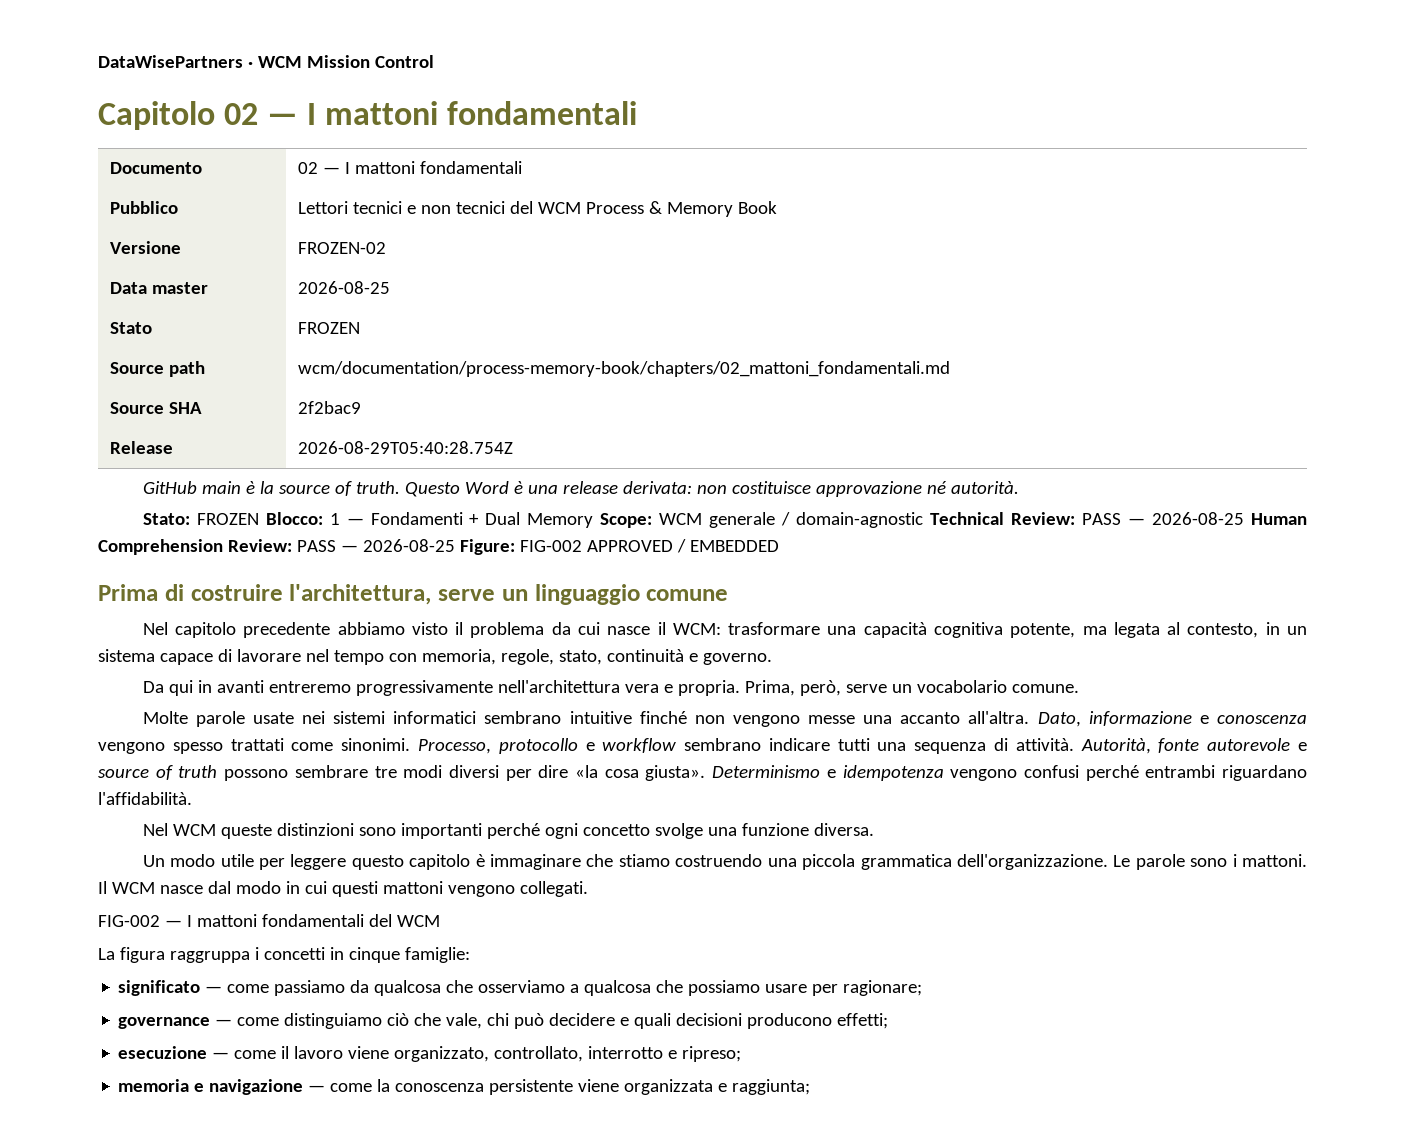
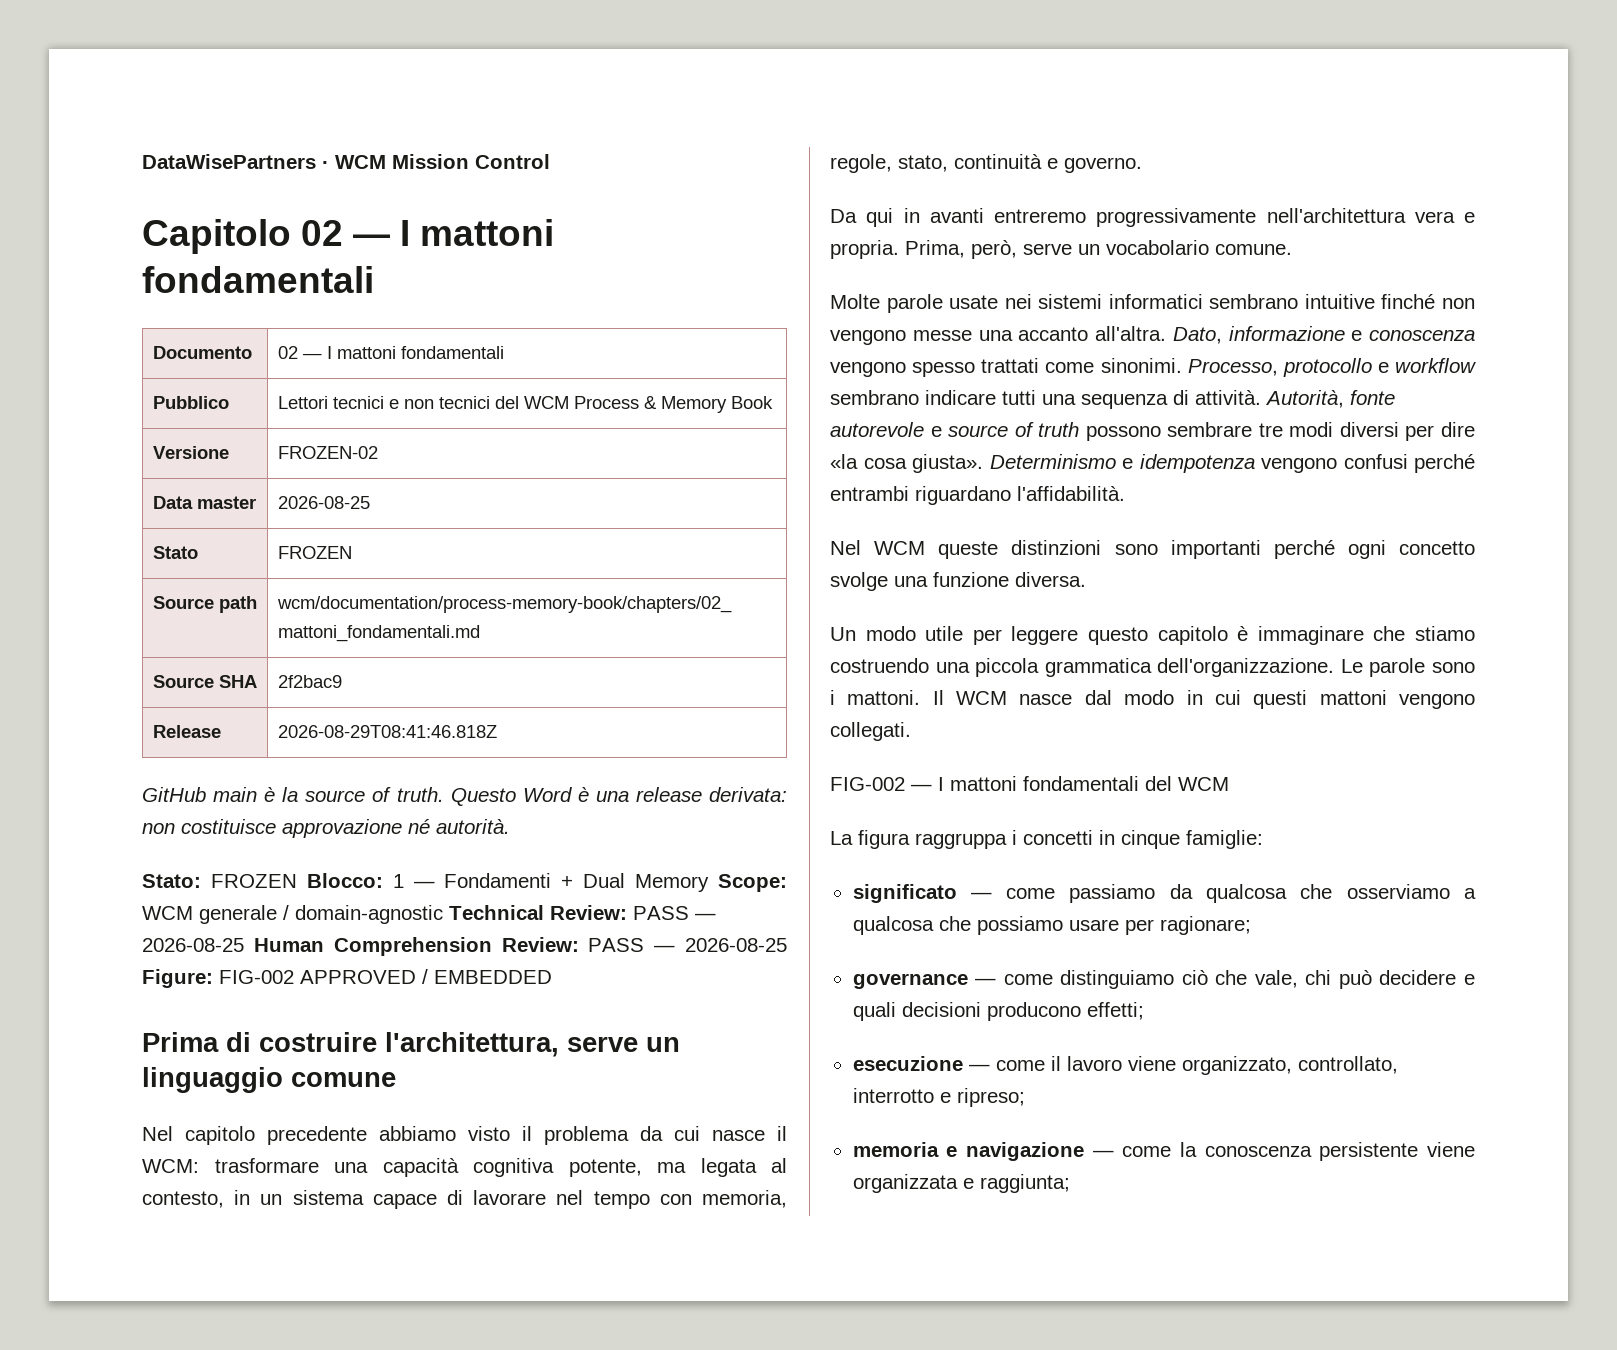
- Release | 2026-08-29T05:40:28.754Z
+ Release | 2026-08-29T08:41:46.818Z

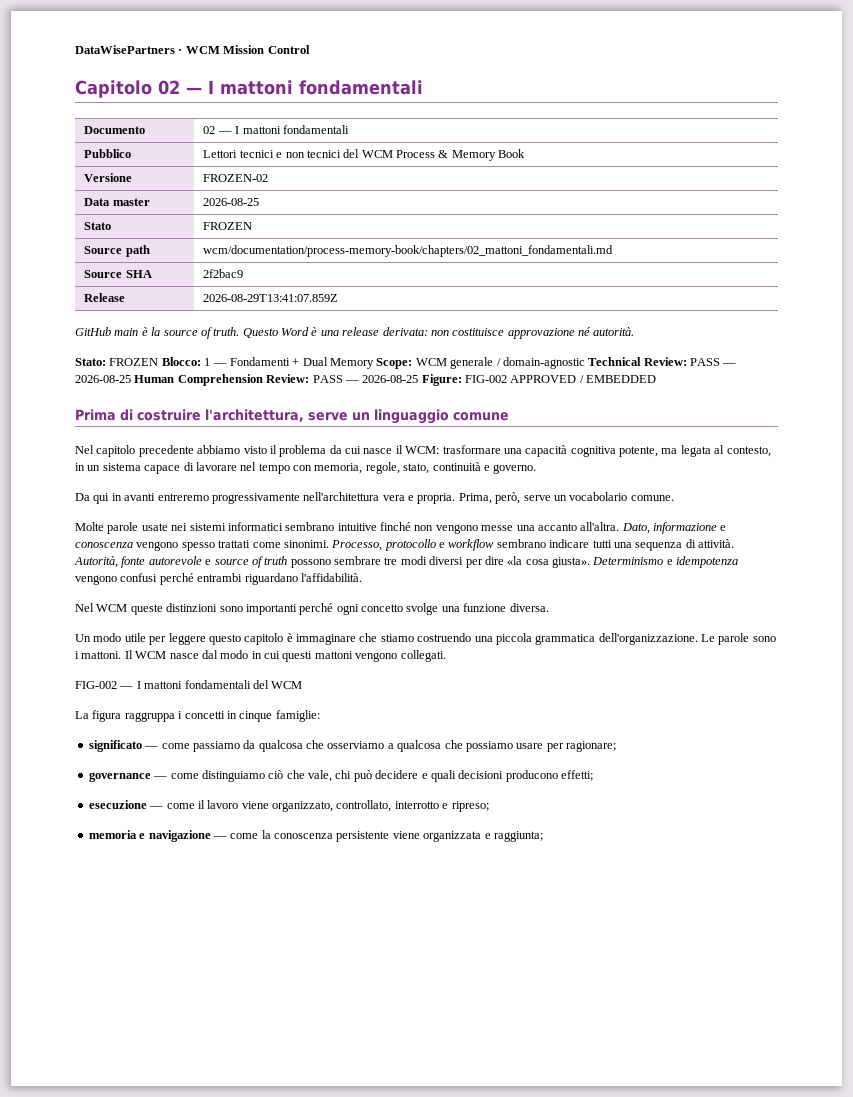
- Release | 2026-08-29T08:41:46.818Z
+ Release | 2026-08-29T13:41:07.859Z

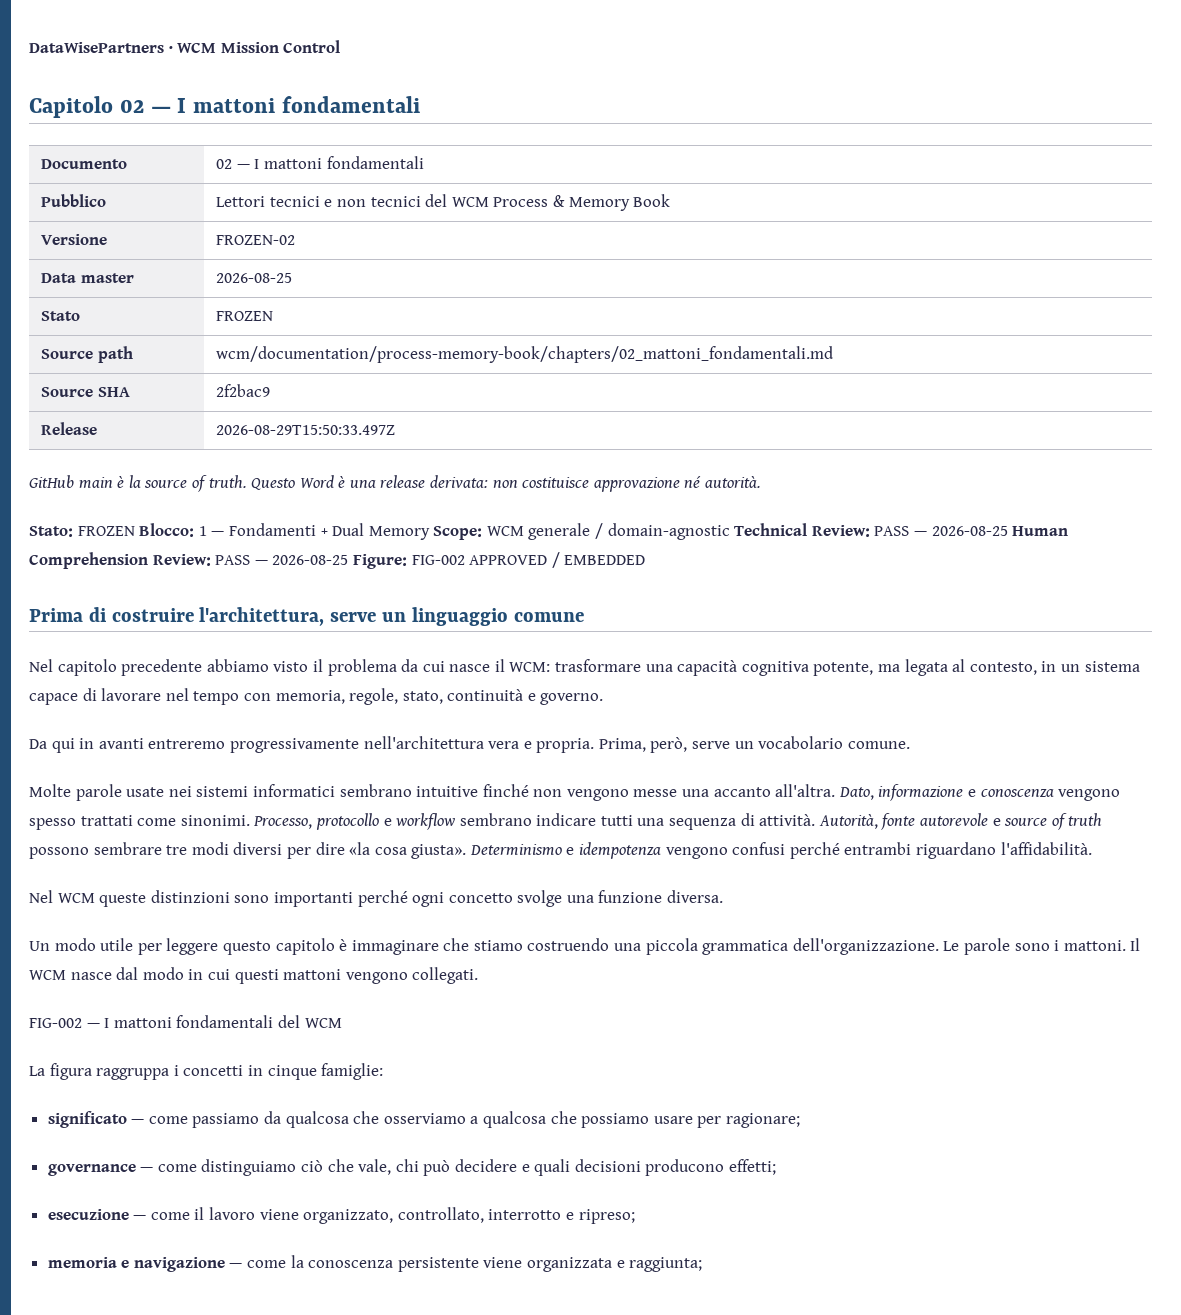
- Release | 2026-08-29T13:41:07.859Z
+ Release | 2026-08-29T15:50:33.497Z

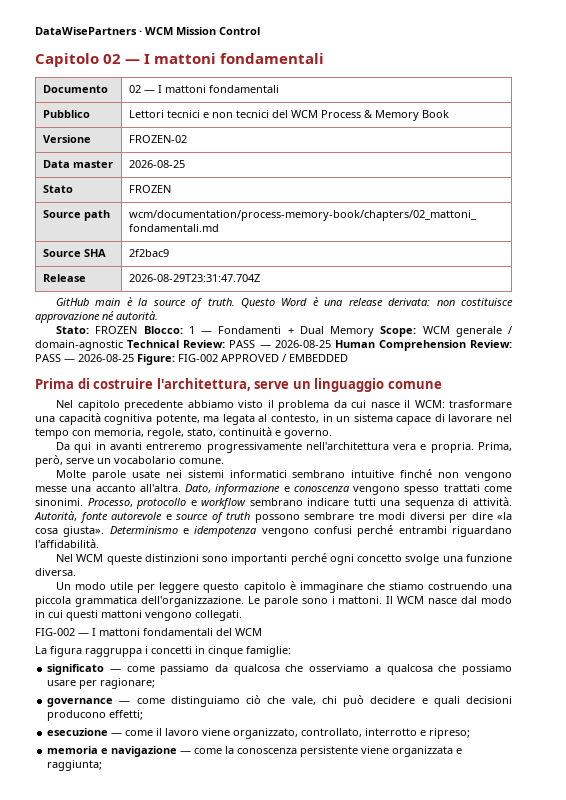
- Release | 2026-08-29T15:50:33.497Z
+ Release | 2026-08-29T23:31:47.704Z

